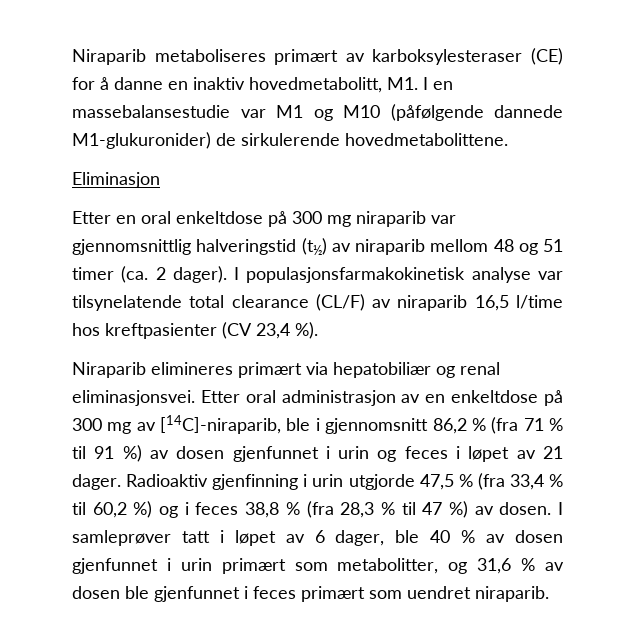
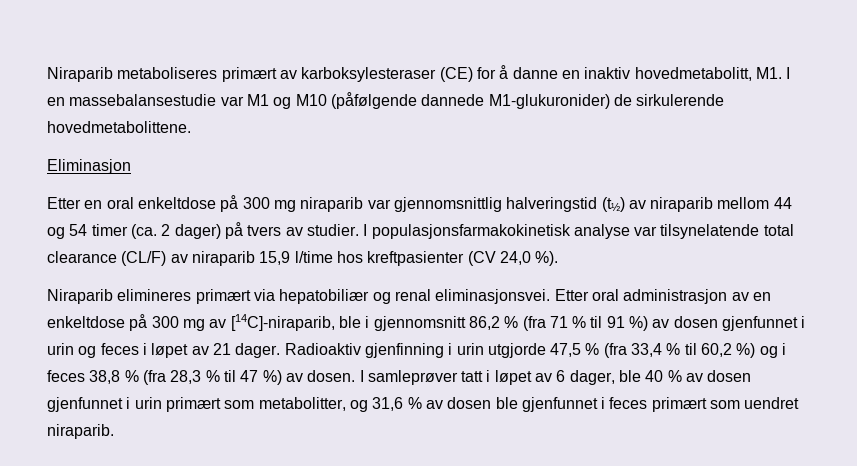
- Etter en oral enkeltdose på 300 mg niraparib var gjennomsnittlig halveringstid (t½) av niraparib mellom 48 og 51 timer (ca. 2 dager).
+ Etter en oral enkeltdose på 300 mg niraparib var gjennomsnittlig halveringstid (t½) av niraparib mellom 44 og 54 timer (ca. 2 dager) på tvers av studier.
- I populasjonsfarmakokinetisk analyse var tilsynelatende total clearance (CL/F) av niraparib 16,5 l/time hos kreftpasienter (CV 23,4 %).
+ I populasjonsfarmakokinetisk analyse var tilsynelatende total clearance (CL/F) av niraparib 15,9 l/time hos kreftpasienter (CV 24,0 %).

